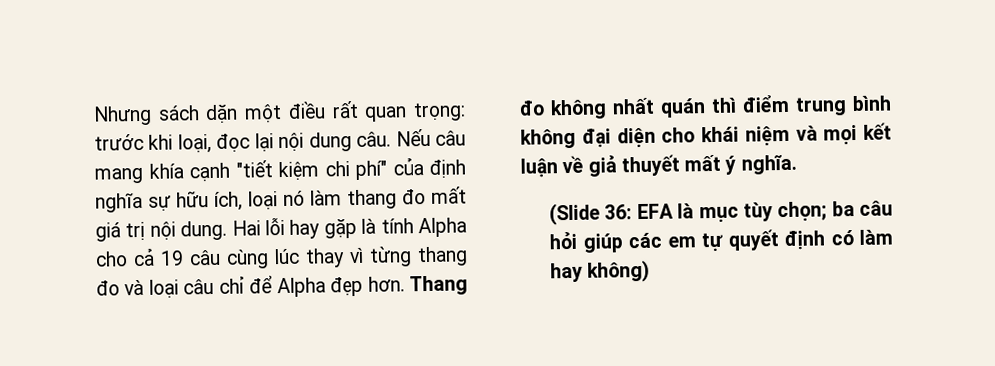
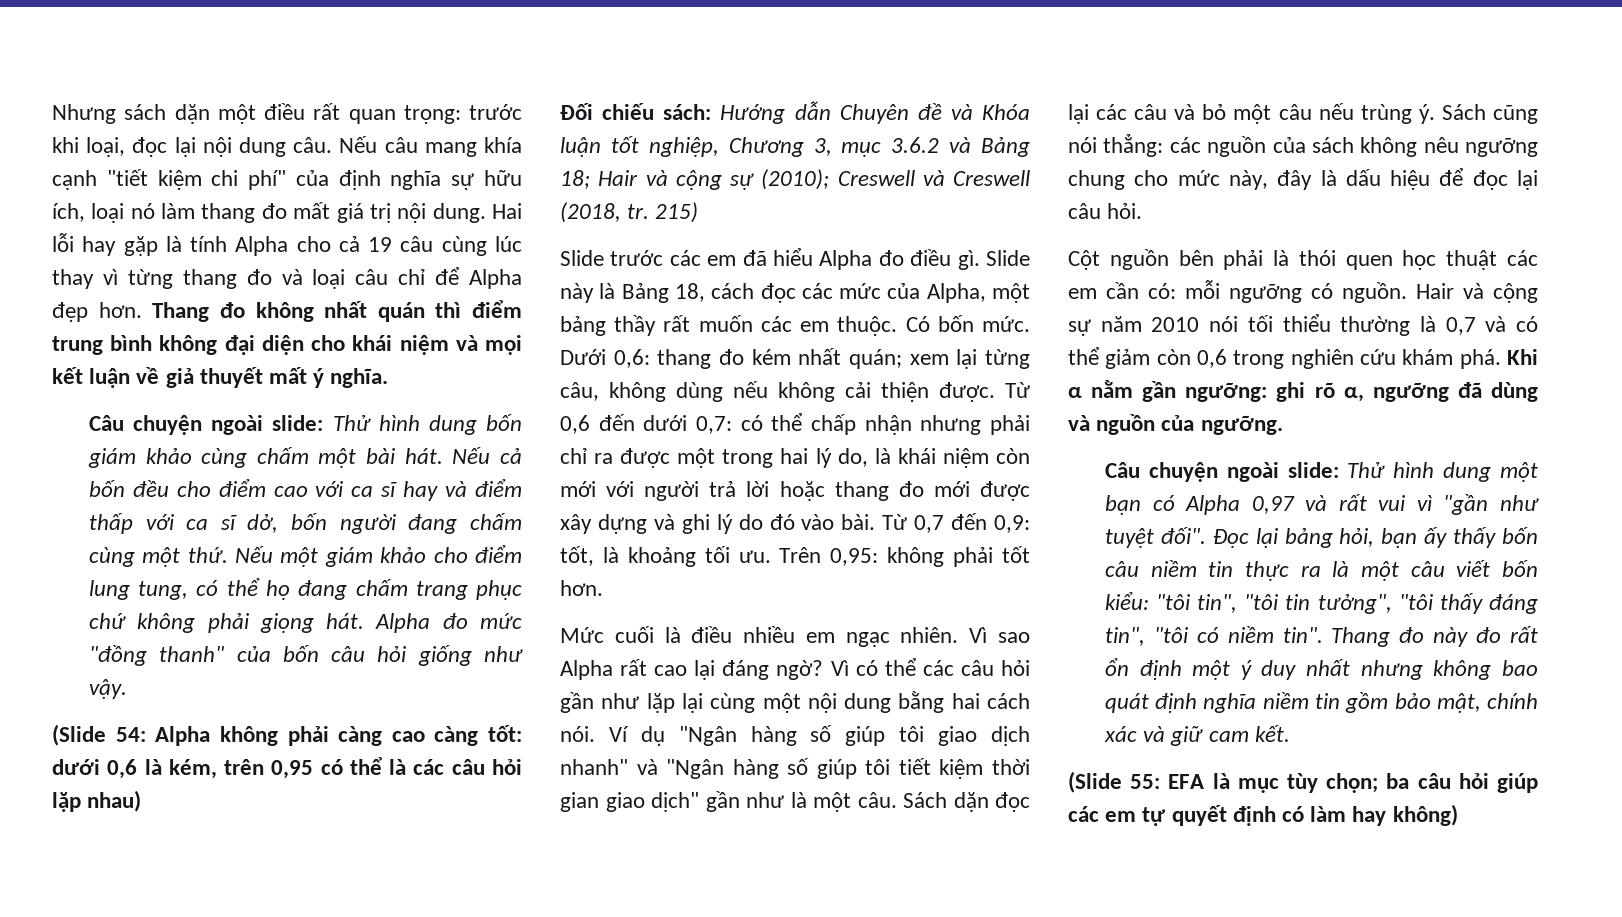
- (Slide 36: EFA là mục tùy chọn; ba câu hỏi giúp các em tự quyết định có làm hay không)
+ Câu chuyện ngoài slide: Thử hình dung bốn giám khảo cùng chấm một bài hát. Nếu cả bốn đều cho điểm cao với ca sĩ hay và điểm thấp với ca sĩ dở, bốn người đang chấm cùng một thứ. Nếu một giám khảo cho điểm lung tung, có thể họ đang chấm trang phục chứ không phải giọng hát. Alpha đo mức "đồng thanh" của bốn câu hỏi giống như vậy.
+ (Slide 54: Alpha không phải càng cao càng tốt: dưới 0,6 là kém, trên 0,95 có thể là các câu hỏi lặp nhau)
+ Đối chiếu sách: Hướng dẫn Chuyên đề và Khóa luận tốt nghiệp, Chương 3, mục 3.6.2 và Bảng 18; Hair và cộng sự (2010); Creswell và Creswell (2018, tr. 215)
+ Slide trước các em đã hiểu Alpha đo điều gì. Slide này là Bảng 18, cách đọc các mức của Alpha, một bảng thầy rất muốn các em thuộc. Có bốn mức. Dưới 0,6: thang đo kém nhất quán; xem lại từng câu, không dùng nếu không cải thiện được. Từ 0,6 đến dưới 0,7: có thể chấp nhận nhưng phải chỉ ra được một trong hai lý do, là khái niệm còn mới với người trả lời hoặc thang đo mới được xây dựng và ghi lý do đó vào bài. Từ 0,7 đến 0,9: tốt, là khoảng tối ưu. Trên 0,95: không phải tốt hơn.
+ Mức cuối là điều nhiều em ngạc nhiên. Vì sao Alpha rất cao lại đáng ngờ? Vì có thể các câu hỏi gần như lặp lại cùng một nội dung bằng hai cách nói. Ví dụ "Ngân hàng số giúp tôi giao dịch nhanh" và "Ngân hàng số giúp tôi tiết kiệm thời gian giao dịch" gần như là một câu. Sách dặn đọc lại các câu và bỏ một câu nếu trùng ý. Sách cũng nói thẳng: các nguồn của sách không nêu ngưỡng chung cho mức này, đây là dấu hiệu để đọc lại câu hỏi.
+ Cột nguồn bên phải là thói quen học thuật các em cần có: mỗi ngưỡng có nguồn. Hair và cộng sự năm 2010 nói tối thiểu thường là 0,7 và có thể giảm còn 0,6 trong nghiên cứu khám phá. Khi α nằm gần ngưỡng: ghi rõ α, ngưỡng đã dùng và nguồn của ngưỡng.
+ Câu chuyện ngoài slide: Thử hình dung một bạn có Alpha 0,97 và rất vui vì "gần như tuyệt đối". Đọc lại bảng hỏi, bạn ấy thấy bốn câu niềm tin thực ra là một câu viết bốn kiểu: "tôi tin", "tôi tin tưởng", "tôi thấy đáng tin", "tôi có niềm tin". Thang đo này đo rất ổn định một ý duy nhất nhưng không bao quát định nghĩa niềm tin gồm bảo mật, chính xác và giữ cam kết.
+ (Slide 55: EFA là mục tùy chọn; ba câu hỏi giúp các em tự quyết định có làm hay không)

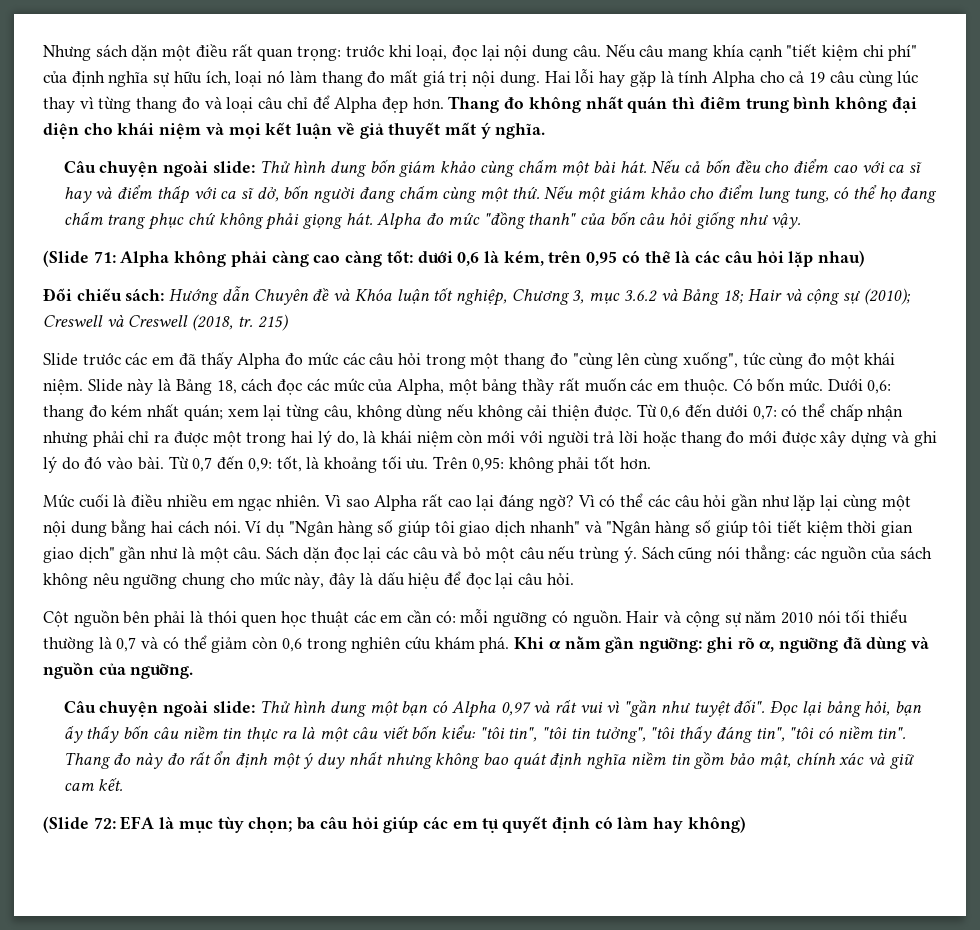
- (Slide 54: Alpha không phải càng cao càng tốt: dưới 0,6 là kém, trên 0,95 có thể là các câu hỏi lặp nhau)
+ (Slide 71: Alpha không phải càng cao càng tốt: dưới 0,6 là kém, trên 0,95 có thể là các câu hỏi lặp nhau)
- Slide trước các em đã hiểu Alpha đo điều gì.
+ Slide trước các em đã thấy Alpha đo mức các câu hỏi trong một thang đo "cùng lên cùng xuống", tức cùng đo một khái niệm.
- (Slide 55: EFA là mục tùy chọn; ba câu hỏi giúp các em tự quyết định có làm hay không)
+ (Slide 72: EFA là mục tùy chọn; ba câu hỏi giúp các em tự quyết định có làm hay không)

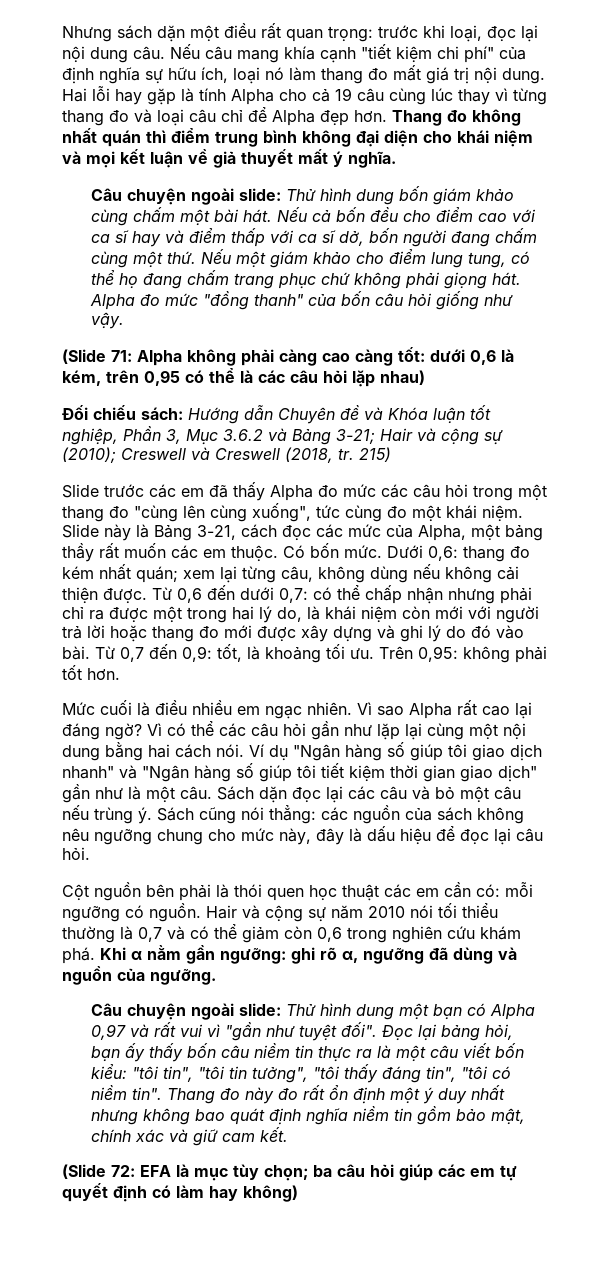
- Đối chiếu sách: Hướng dẫn Chuyên đề và Khóa luận tốt nghiệp, Chương 3, mục 3.6.2 và Bảng 18; Hair và cộng sự (2010); Creswell và Creswell (2018, tr.
+ Đối chiếu sách: Hướng dẫn Chuyên đề và Khóa luận tốt nghiệp, Phần 3, Mục 3.6.2 và Bảng 3-21; Hair và cộng sự (2010); Creswell và Creswell (2018, tr.
- Slide này là Bảng 18, cách đọc các mức của Alpha, một bảng thầy rất muốn các em thuộc.
+ Slide này là Bảng 3-21, cách đọc các mức của Alpha, một bảng thầy rất muốn các em thuộc.

